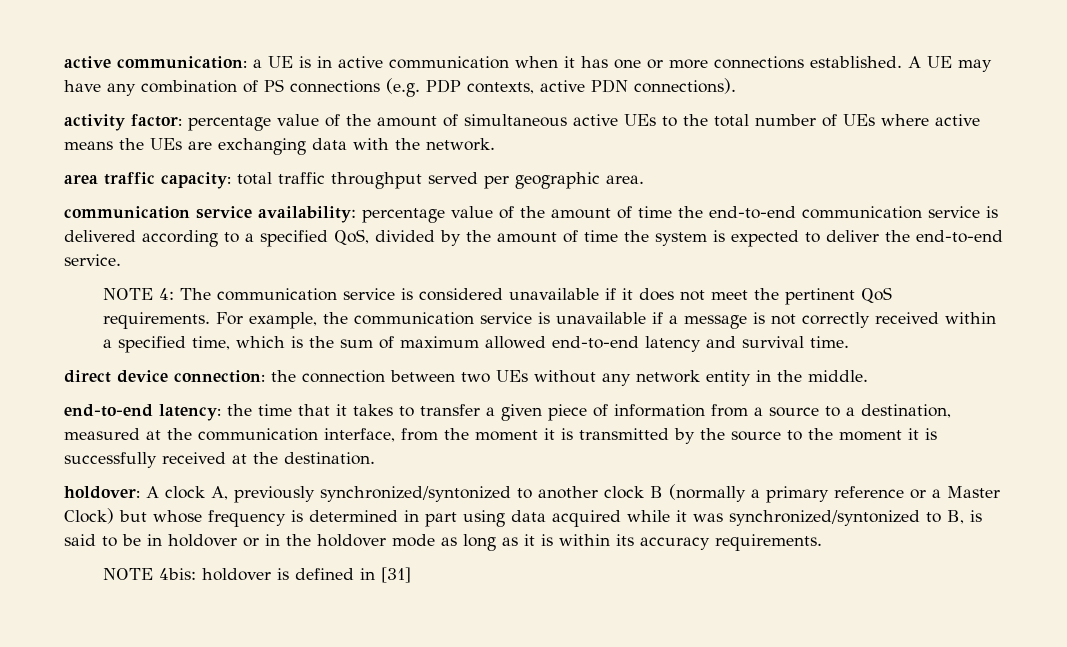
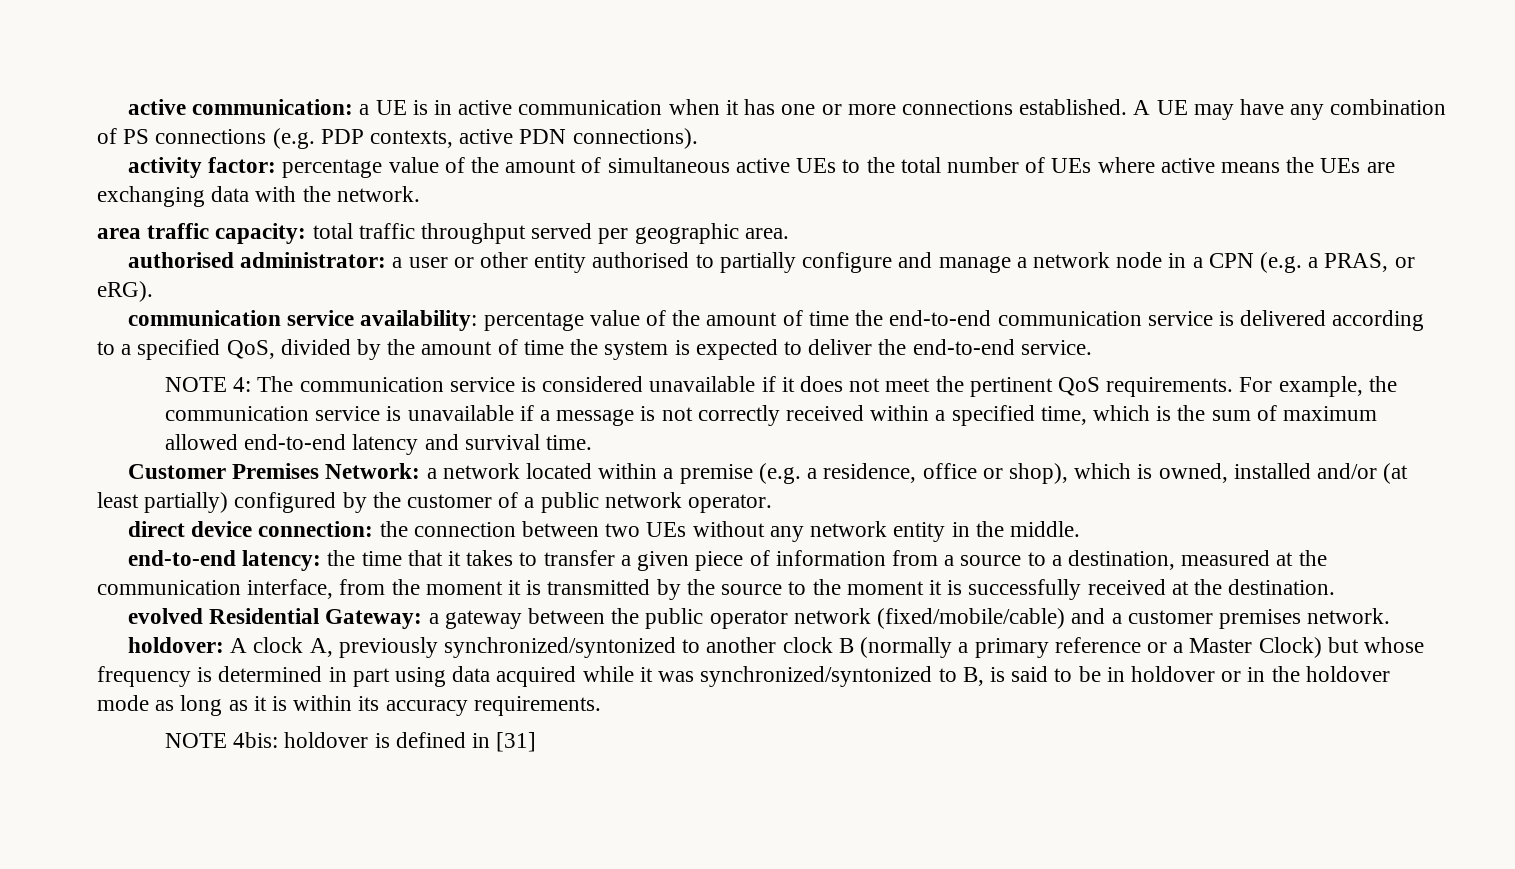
+ authorised administrator: a user or other entity authorised to partially configure and manage a network node in a CPN (e.g. a PRAS, or eRG).
+ Customer Premises Network: a network located within a premise (e.g. a residence, office or shop), which is owned, installed and/or (at least partially) configured by the customer of a public network operator.
+ evolved Residential Gateway: a gateway between the public operator network (fixed/mobile/cable) and a customer premises network.

